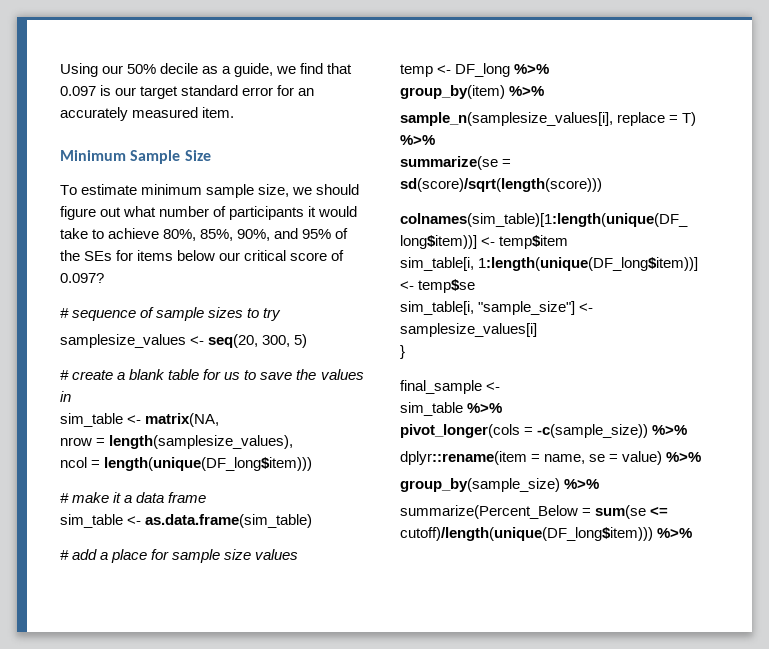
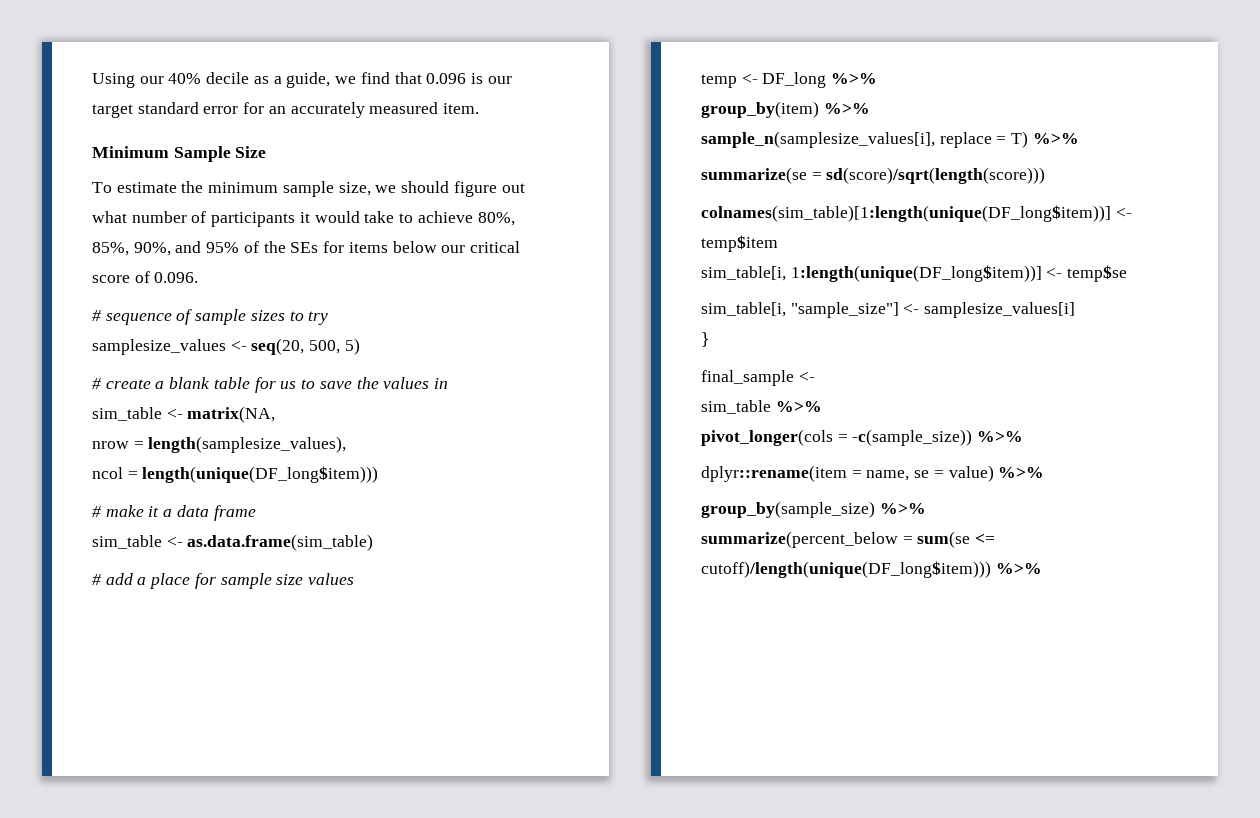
- Using our 50% decile as a guide, we find that 0.097 is our target standard error for an accurately measured item.
+ Using our 40% decile as a guide, we find that 0.096 is our target standard error for an accurately measured item.
- To estimate minimum sample size, we should figure out what number of participants it would take to achieve 80%, 85%, 90%, and 95% of the SEs for items below our critical score of 0.097?
+ To estimate the minimum sample size, we should figure out what number of participants it would take to achieve 80%, 85%, 90%, and 95% of the SEs for items below our critical score of 0.096.
- samplesize_values <- seq(20, 300, 5)
+ samplesize_values <- seq(20, 500, 5)
- summarize(Percent_Below = sum(se <= cutoff)/length(unique(DF_long$item))) %>%
+ summarize(percent_below = sum(se <= cutoff)/length(unique(DF_long$item))) %>%

